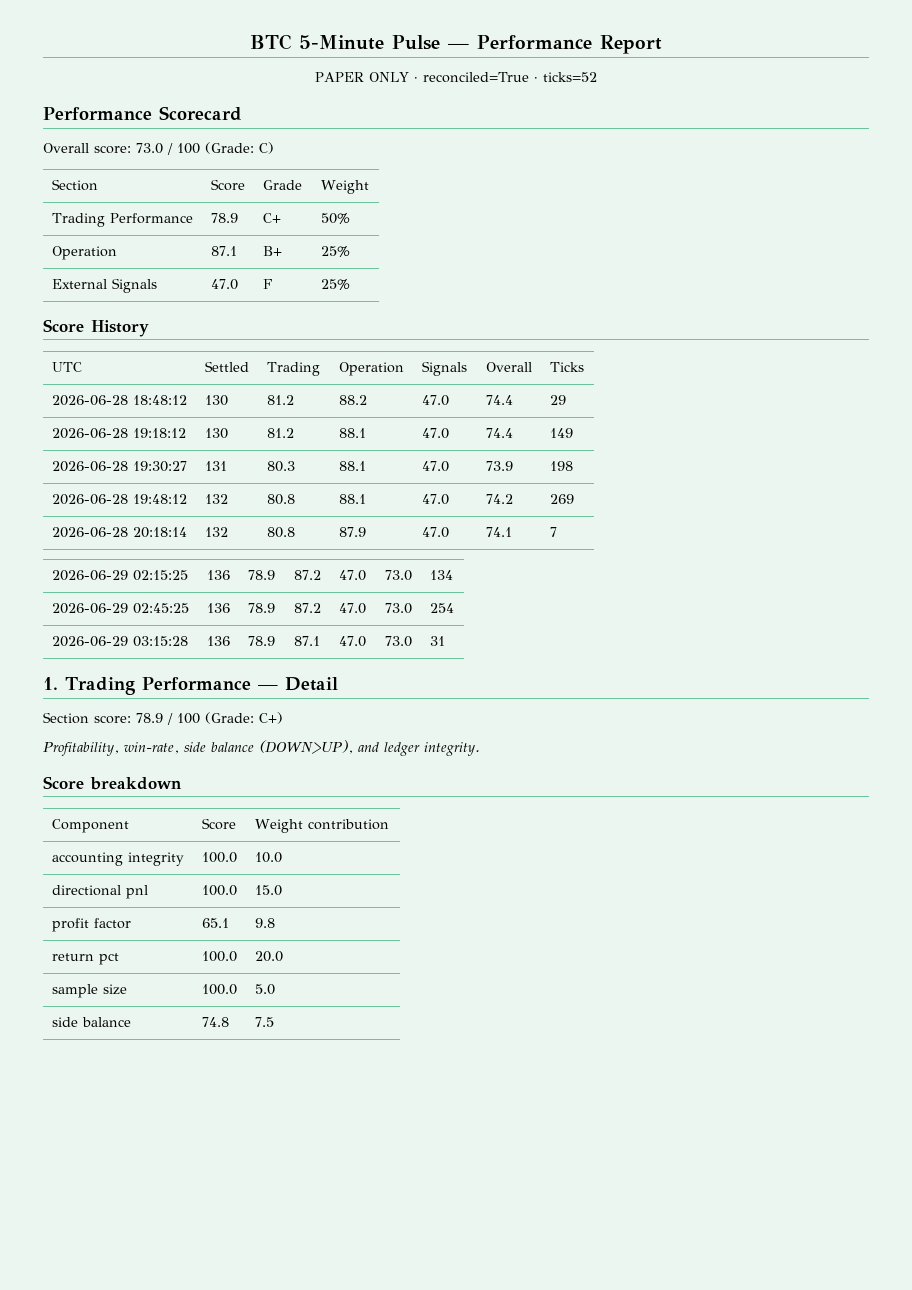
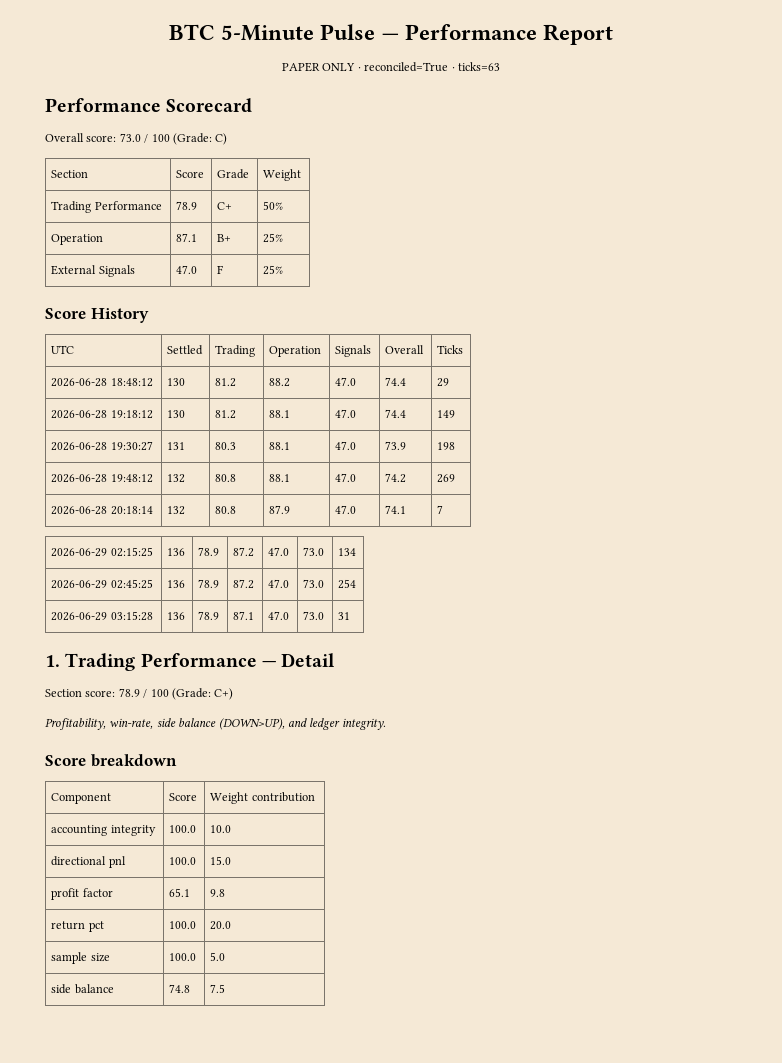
- PAPER ONLY · reconciled=True · ticks=52
+ PAPER ONLY · reconciled=True · ticks=63

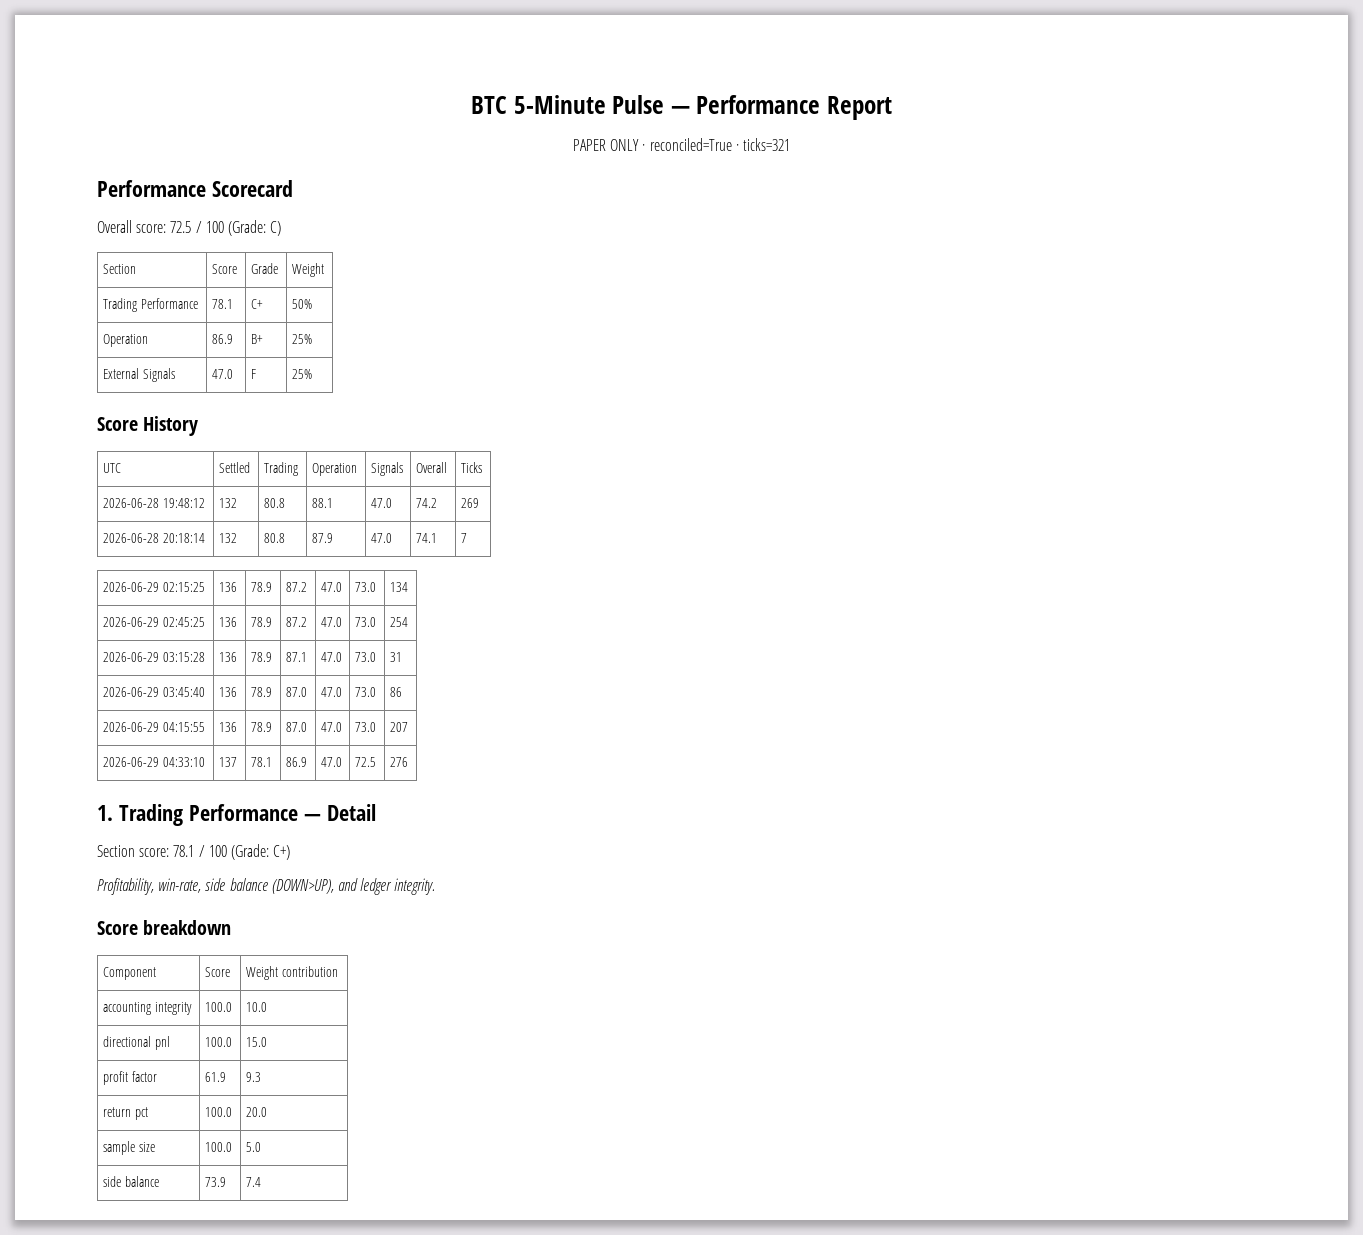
- PAPER ONLY · reconciled=True · ticks=63
+ PAPER ONLY · reconciled=True · ticks=321
- Overall score: 73.0 / 100 (Grade: C)
+ Overall score: 72.5 / 100 (Grade: C)
- Trading Performance | 78.9 | C+ | 50%
+ Trading Performance | 78.1 | C+ | 50%
- Operation | 87.1 | B+ | 25%
+ Operation | 86.9 | B+ | 25%
- 2026-06-28 18:48:12 | 130 | 81.2 | 88.2 | 47.0 | 74.4 | 29
- 2026-06-28 19:18:12 | 130 | 81.2 | 88.1 | 47.0 | 74.4 | 149
- 2026-06-28 19:30:27 | 131 | 80.3 | 88.1 | 47.0 | 73.9 | 198
+ 2026-06-29 03:45:40 | 136 | 78.9 | 87.0 | 47.0 | 73.0 | 86
+ 2026-06-29 04:15:55 | 136 | 78.9 | 87.0 | 47.0 | 73.0 | 207
+ 2026-06-29 04:33:10 | 137 | 78.1 | 86.9 | 47.0 | 72.5 | 276
- Section score: 78.9 / 100 (Grade: C+)
+ Section score: 78.1 / 100 (Grade: C+)
- profit factor | 65.1 | 9.8
+ profit factor | 61.9 | 9.3
- side balance | 74.8 | 7.5
+ side balance | 73.9 | 7.4

